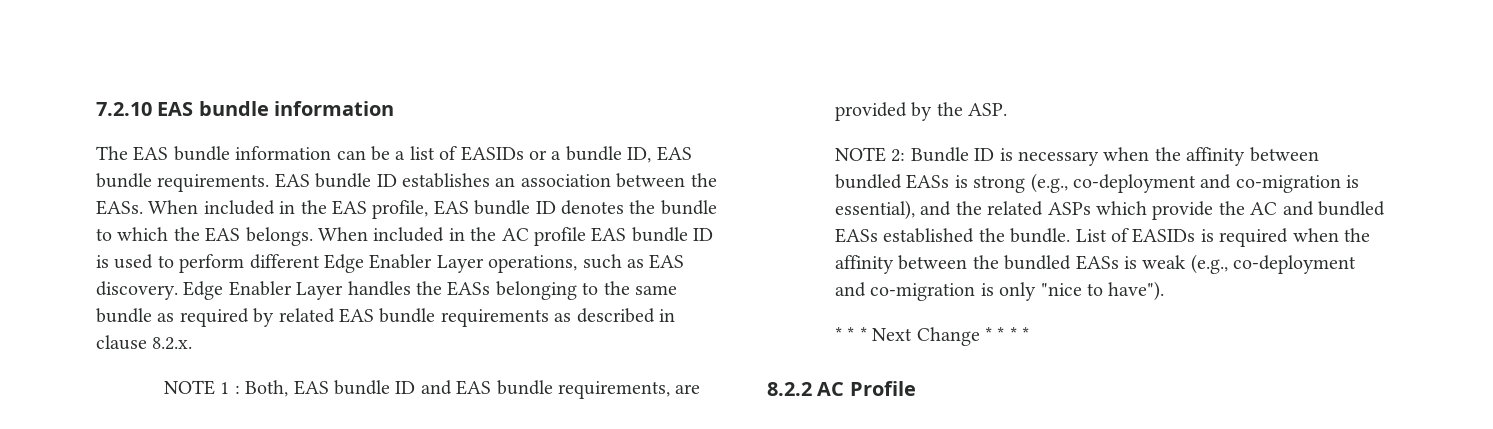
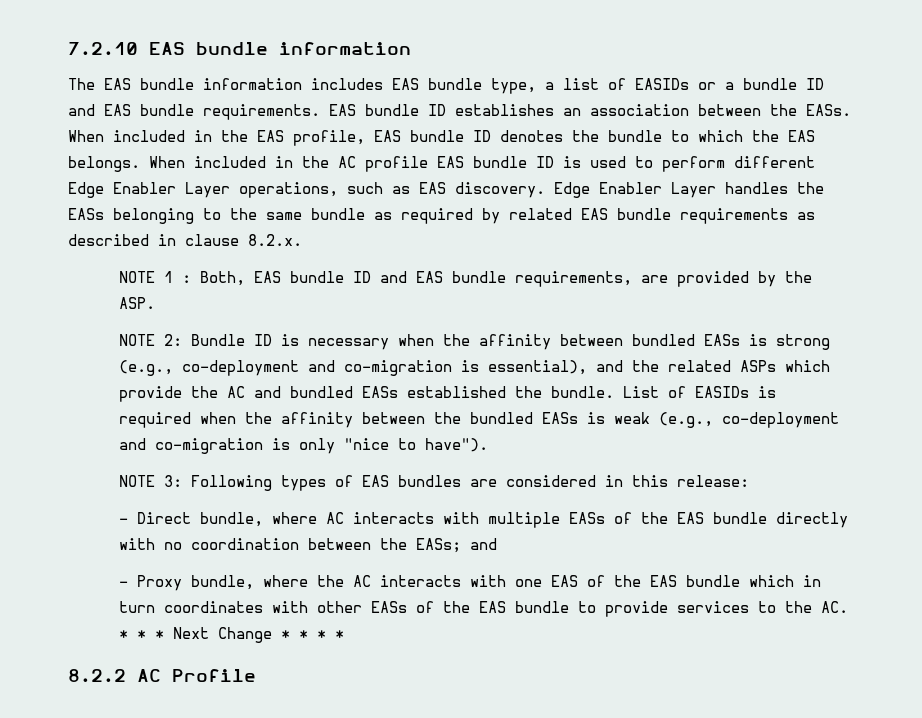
- The EAS bundle information can be a list of EASIDs or a bundle ID, EAS bundle requirements.
+ The EAS bundle information includes EAS bundle type, a list of EASIDs or a bundle ID and EAS bundle requirements.
- * * * Next Change * * * *
+ NOTE 3: Following types of EAS bundles are considered in this release:
+ - Direct bundle, where AC interacts with multiple EASs of the EAS bundle directly with no coordination between the EASs; and
+ - Proxy bundle, where the AC interacts with one EAS of the EAS bundle which in turn coordinates with other EASs of the EAS bundle to provide services to the AC. * * * Next Change * * * *

